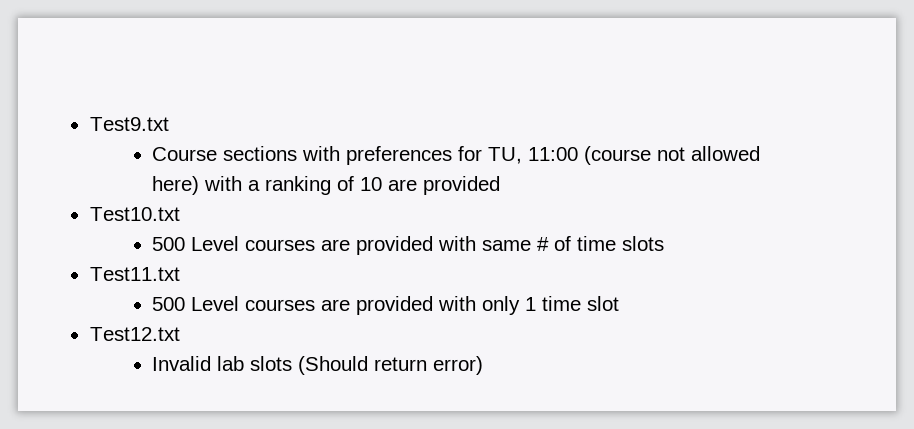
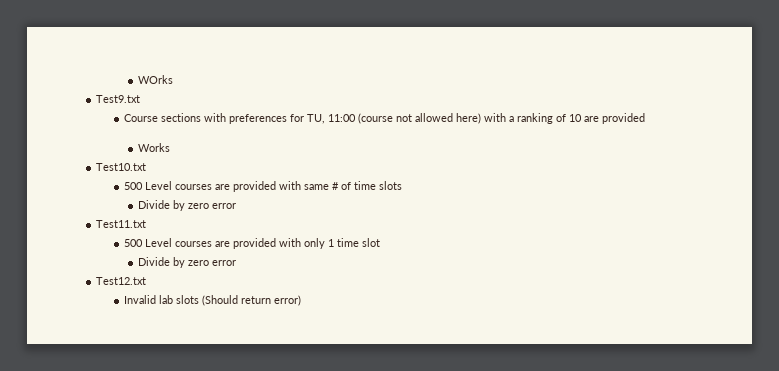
+ WOrks
+ Works
  500 Level courses are provided with same # of time slots
+ Divide by zero error
  500 Level courses are provided with only 1 time slot
+ Divide by zero error

